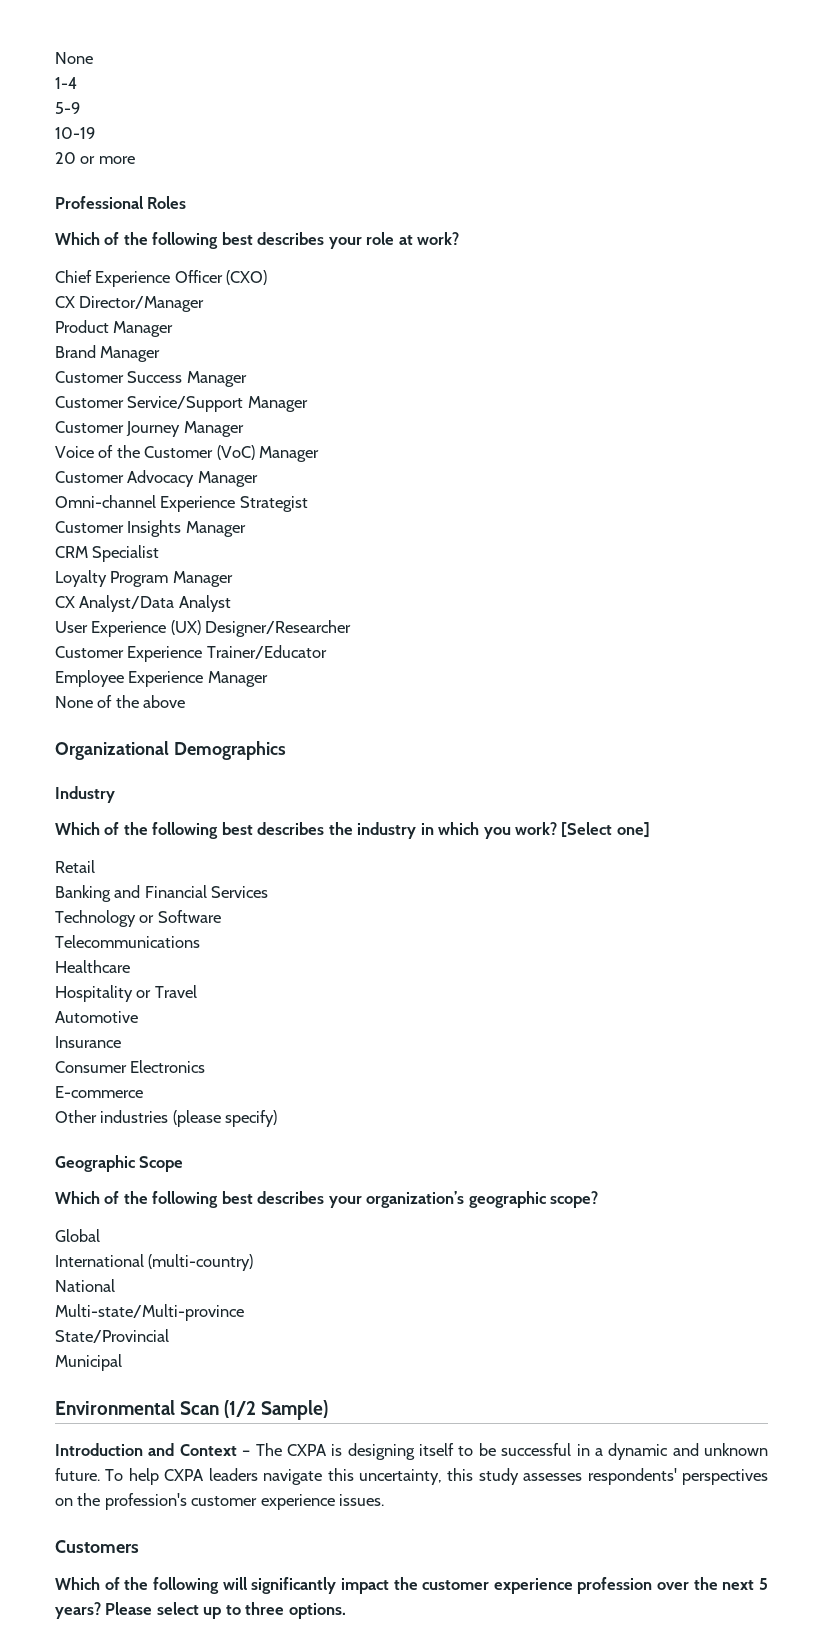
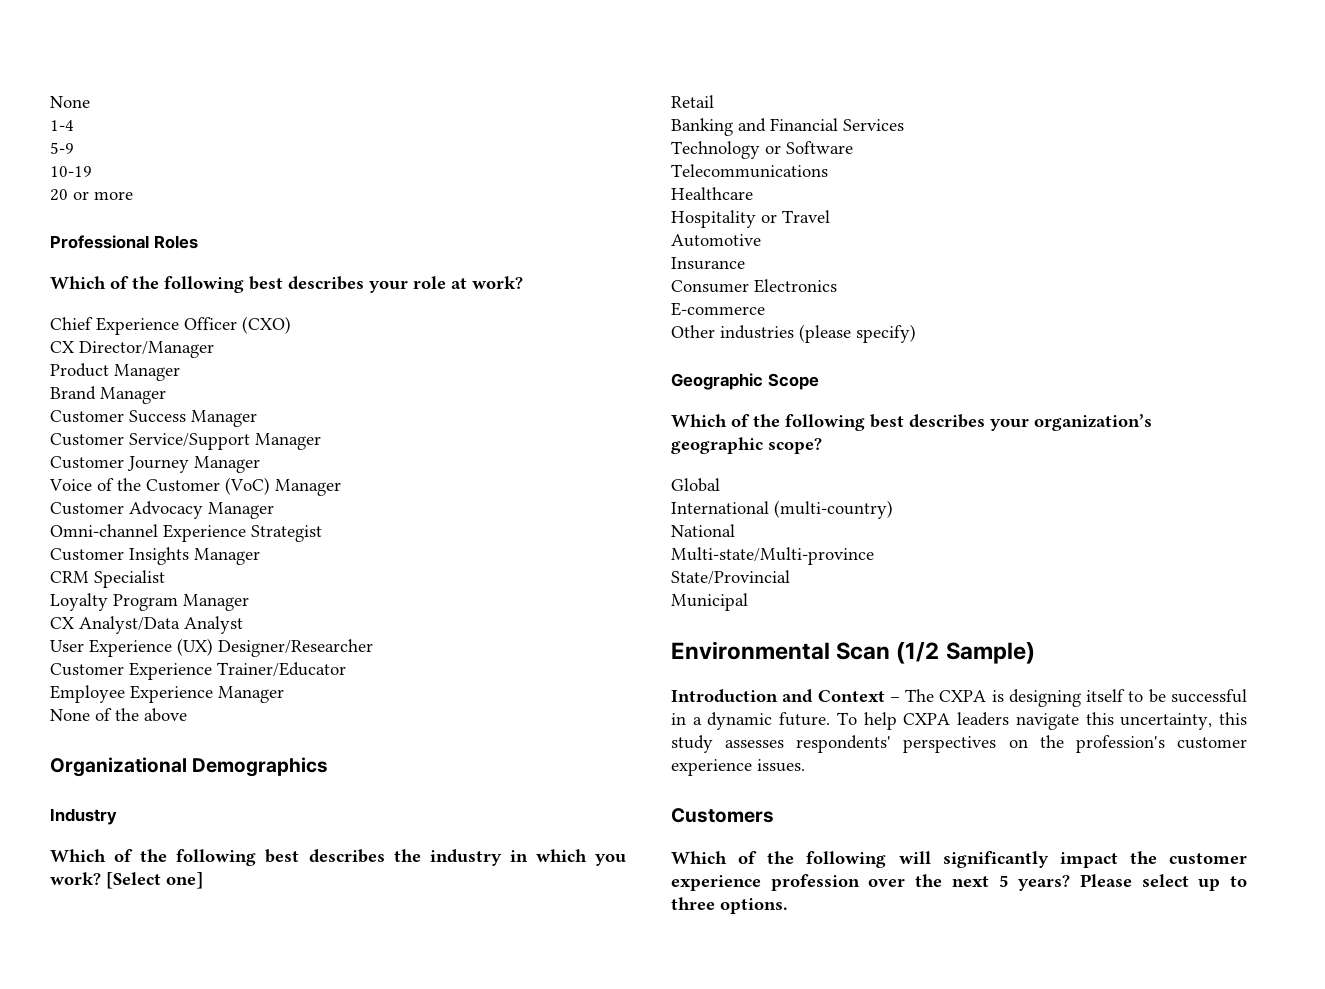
- Introduction and Context – The CXPA is designing itself to be successful in a dynamic and unknown future.
+ Introduction and Context – The CXPA is designing itself to be successful in a dynamic future.

